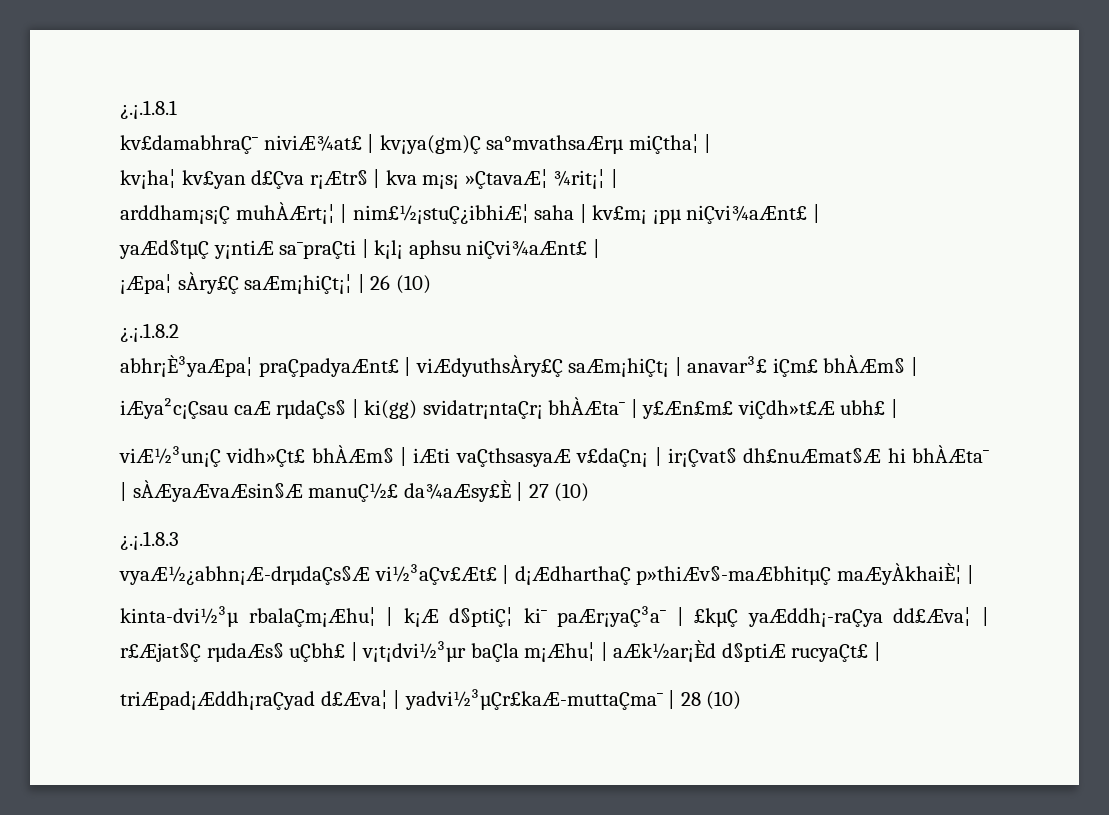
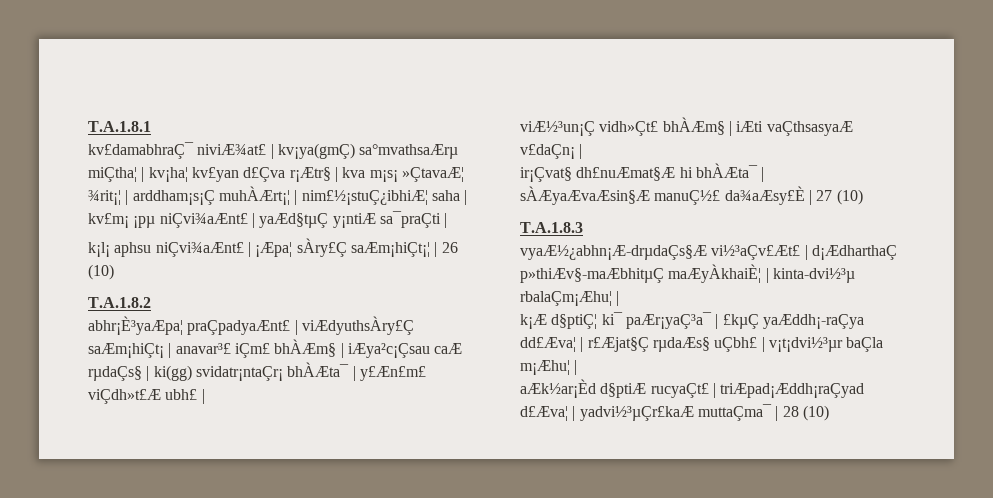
- ¿.¡.1.8.1
+ T.A.1.8.1
- kv£damabhraÇ¯ niviÆ¾at£ | kv¡ya(gm)Ç sa°mvathsaÆrµ miÇtha¦ |
- kv¡ha¦ kv£yan d£Çva r¡Ætr§ | kva m¡s¡ »ÇtavaÆ¦ ¾rit¡¦ |
- arddham¡s¡Ç muhÀÆrt¡¦ | nim£½¡stuÇ¿ibhiÆ¦ saha | kv£m¡ ¡pµ niÇvi¾aÆnt£ |
- yaÆd§tµÇ y¡ntiÆ sa¯praÇti | k¡l¡ aphsu niÇvi¾aÆnt£ |
- ¡Æpa¦ sÀry£Ç saÆm¡hiÇt¡¦ | 26 (10)
+ kv£damabhraÇ¯ niviÆ¾at£ | kv¡ya(gmÇ) sa°mvathsaÆrµ miÇtha¦ | kv¡ha¦ kv£yan d£Çva r¡Ætr§ | kva m¡s¡ »ÇtavaÆ¦ ¾rit¡¦ | arddham¡s¡Ç muhÀÆrt¡¦ | nim£½¡stuÇ¿ibhiÆ¦ saha | kv£m¡ ¡pµ niÇvi¾aÆnt£ | yaÆd§tµÇ y¡ntiÆ sa¯praÇti |
+ k¡l¡ aphsu niÇvi¾aÆnt£ | ¡Æpa¦ sÀry£Ç saÆm¡hiÇt¡¦ | 26 (10)
- ¿.¡.1.8.2
+ T.A.1.8.2
- abhr¡È³yaÆpa¦ praÇpadyaÆnt£ | viÆdyuthsÀry£Ç saÆm¡hiÇt¡ | anavar³£ iÇm£ bhÀÆm§ |
- iÆya²c¡Çsau caÆ rµdaÇs§ | ki(gg) svidatr¡ntaÇr¡ bhÀÆta¯ | y£Æn£m£ viÇdh»t£Æ ubh£ |
+ abhr¡È³yaÆpa¦ praÇpadyaÆnt£ | viÆdyuthsÀry£Ç saÆm¡hiÇt¡ | anavar³£ iÇm£ bhÀÆm§ | iÆya²c¡Çsau caÆ rµdaÇs§ | ki(gg) svidatr¡ntaÇr¡ bhÀÆta¯ | y£Æn£m£ viÇdh»t£Æ ubh£ |
- viÆ½³un¡Ç vidh»Çt£ bhÀÆm§ | iÆti vaÇthsasyaÆ v£daÇn¡ | ir¡Çvat§ dh£nuÆmat§Æ hi bhÀÆta¯ | sÀÆyaÆvaÆsin§Æ manuÇ½£ da¾aÆsy£È | 27 (10)
+ viÆ½³un¡Ç vidh»Çt£ bhÀÆm§ | iÆti vaÇthsasyaÆ v£daÇn¡ |
+ ir¡Çvat§ dh£nuÆmat§Æ hi bhÀÆta¯ |
+ sÀÆyaÆvaÆsin§Æ manuÇ½£ da¾aÆsy£È | 27 (10)
- ¿.¡.1.8.3
+ T.A.1.8.3
- vyaÆ½¿abhn¡Æ-drµdaÇs§Æ vi½³aÇv£Æt£ | d¡ÆdharthaÇ p»thiÆv§-maÆbhitµÇ maÆyÀkhaiÈ¦ |
- kinta-dvi½³µ rbalaÇm¡Æhu¦ | k¡Æ d§ptiÇ¦ ki¯ paÆr¡yaÇ³a¯ | £kµÇ yaÆddh¡-raÇya dd£Æva¦ | r£Æjat§Ç rµdaÆs§ uÇbh£ | v¡t¡dvi½³µr baÇla m¡Æhu¦ | aÆk½ar¡Èd d§ptiÆ rucyaÇt£ |
- triÆpad¡Æddh¡raÇyad d£Æva¦ | yadvi½³µÇr£kaÆ-muttaÇma¯ | 28 (10)
+ vyaÆ½¿abhn¡Æ-drµdaÇs§Æ vi½³aÇv£Æt£ | d¡ÆdharthaÇ p»thiÆv§-maÆbhitµÇ maÆyÀkhaiÈ¦ | kinta-dvi½³µ rbalaÇm¡Æhu¦ |
+ k¡Æ d§ptiÇ¦ ki¯ paÆr¡yaÇ³a¯ | £kµÇ yaÆddh¡-raÇya dd£Æva¦ | r£Æjat§Ç rµdaÆs§ uÇbh£ | v¡t¡dvi½³µr baÇla m¡Æhu¦ |
+ aÆk½ar¡Èd d§ptiÆ rucyaÇt£ | triÆpad¡Æddh¡raÇyad d£Æva¦ | yadvi½³µÇr£kaÆ muttaÇma¯ | 28 (10)

